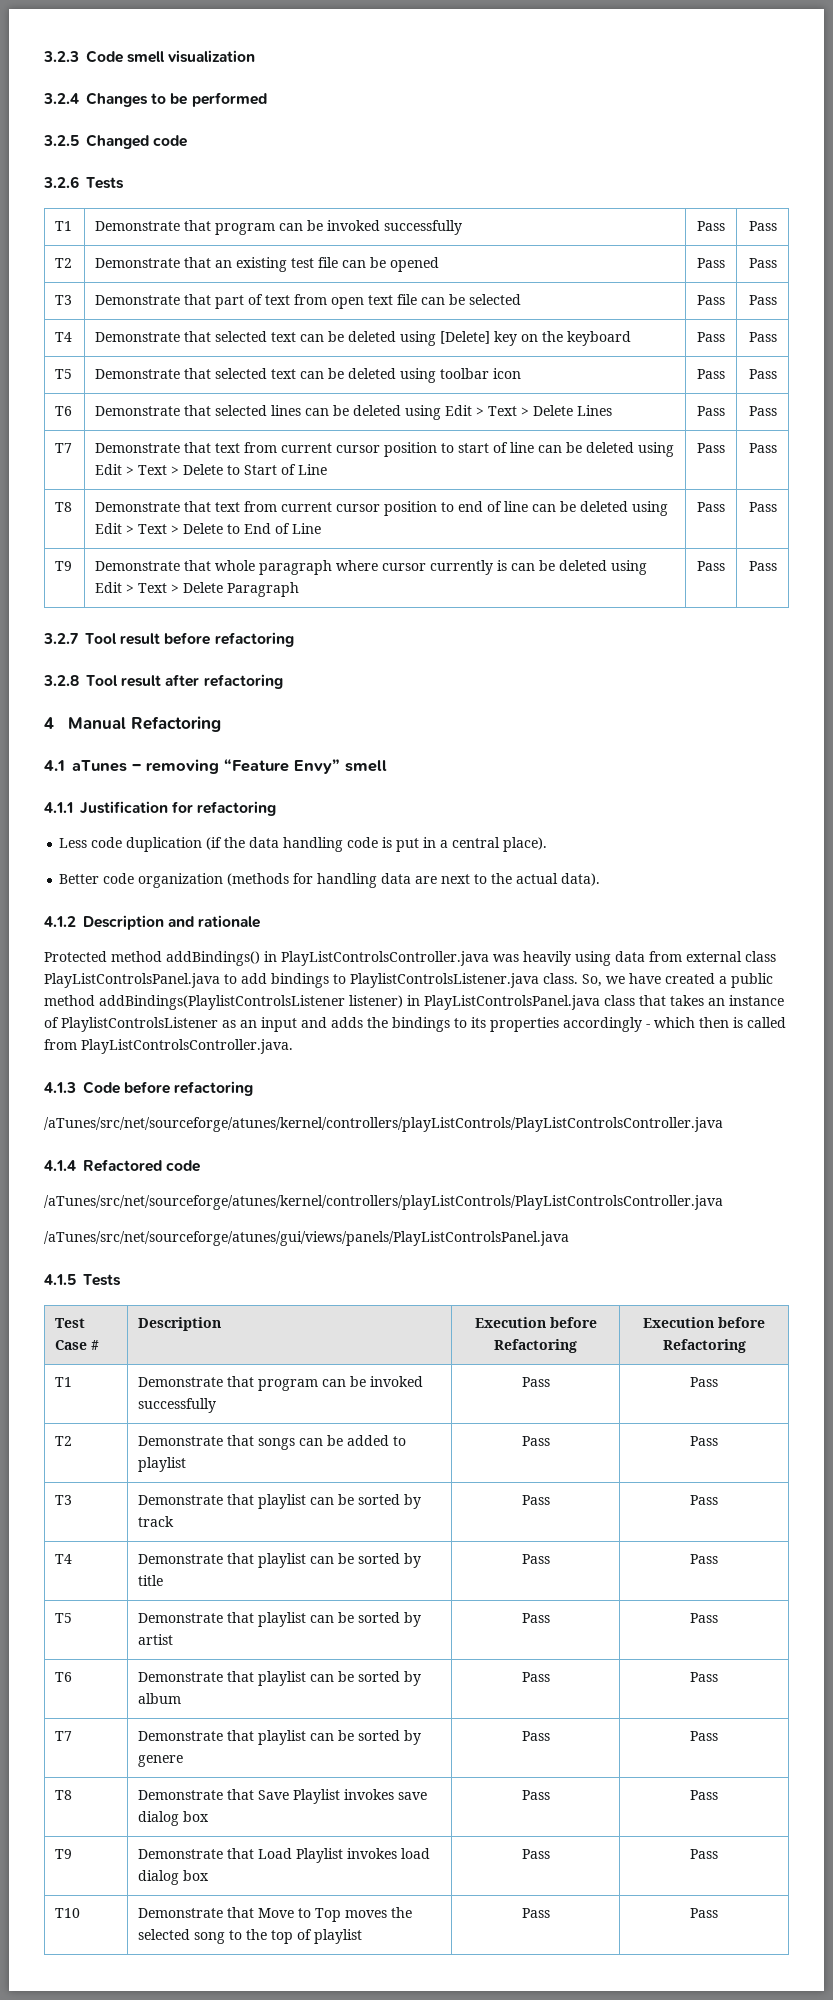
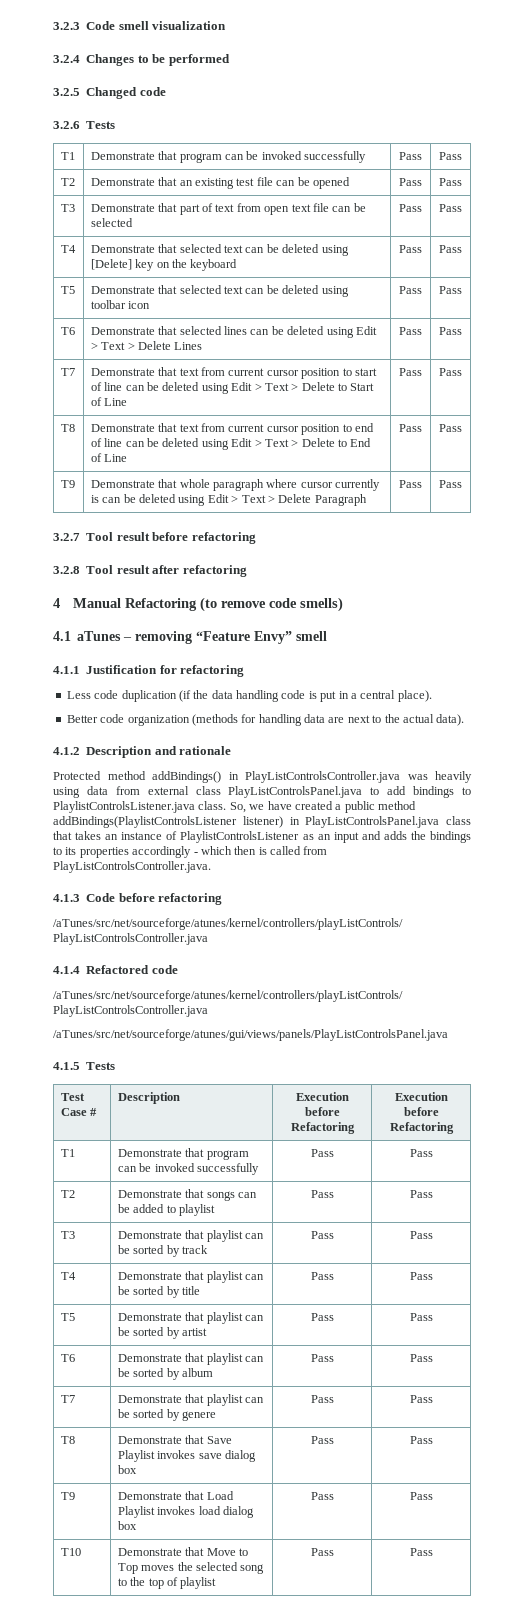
- 4 Manual Refactoring
+ 4 Manual Refactoring (to remove code smells)

